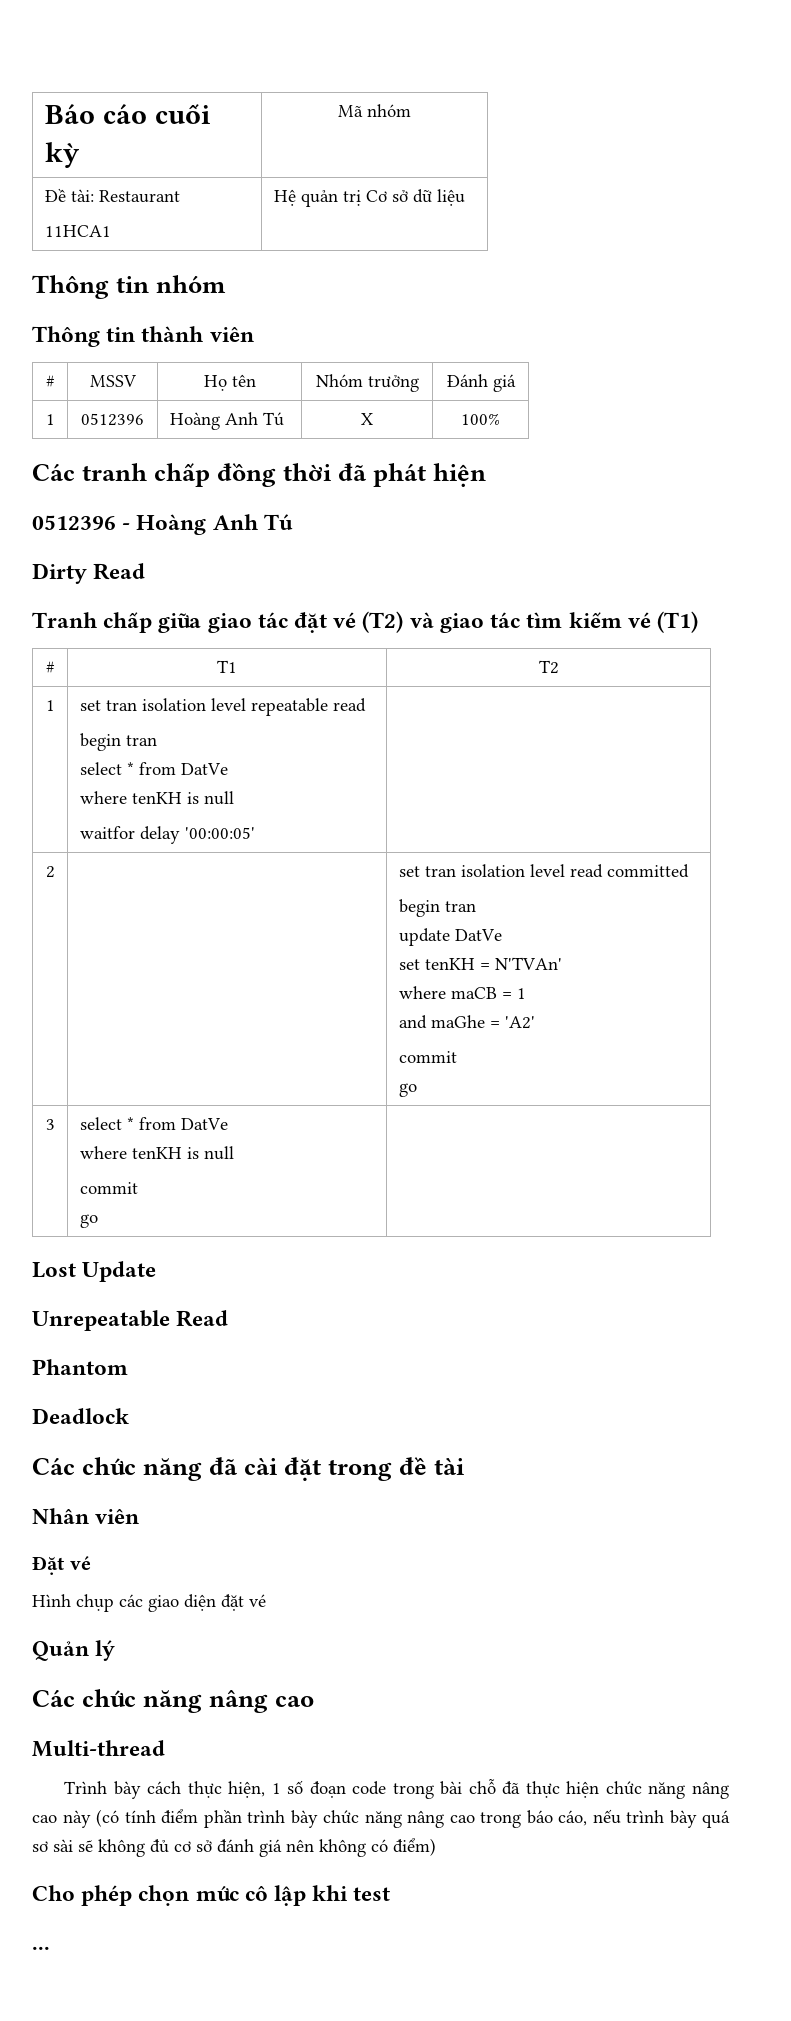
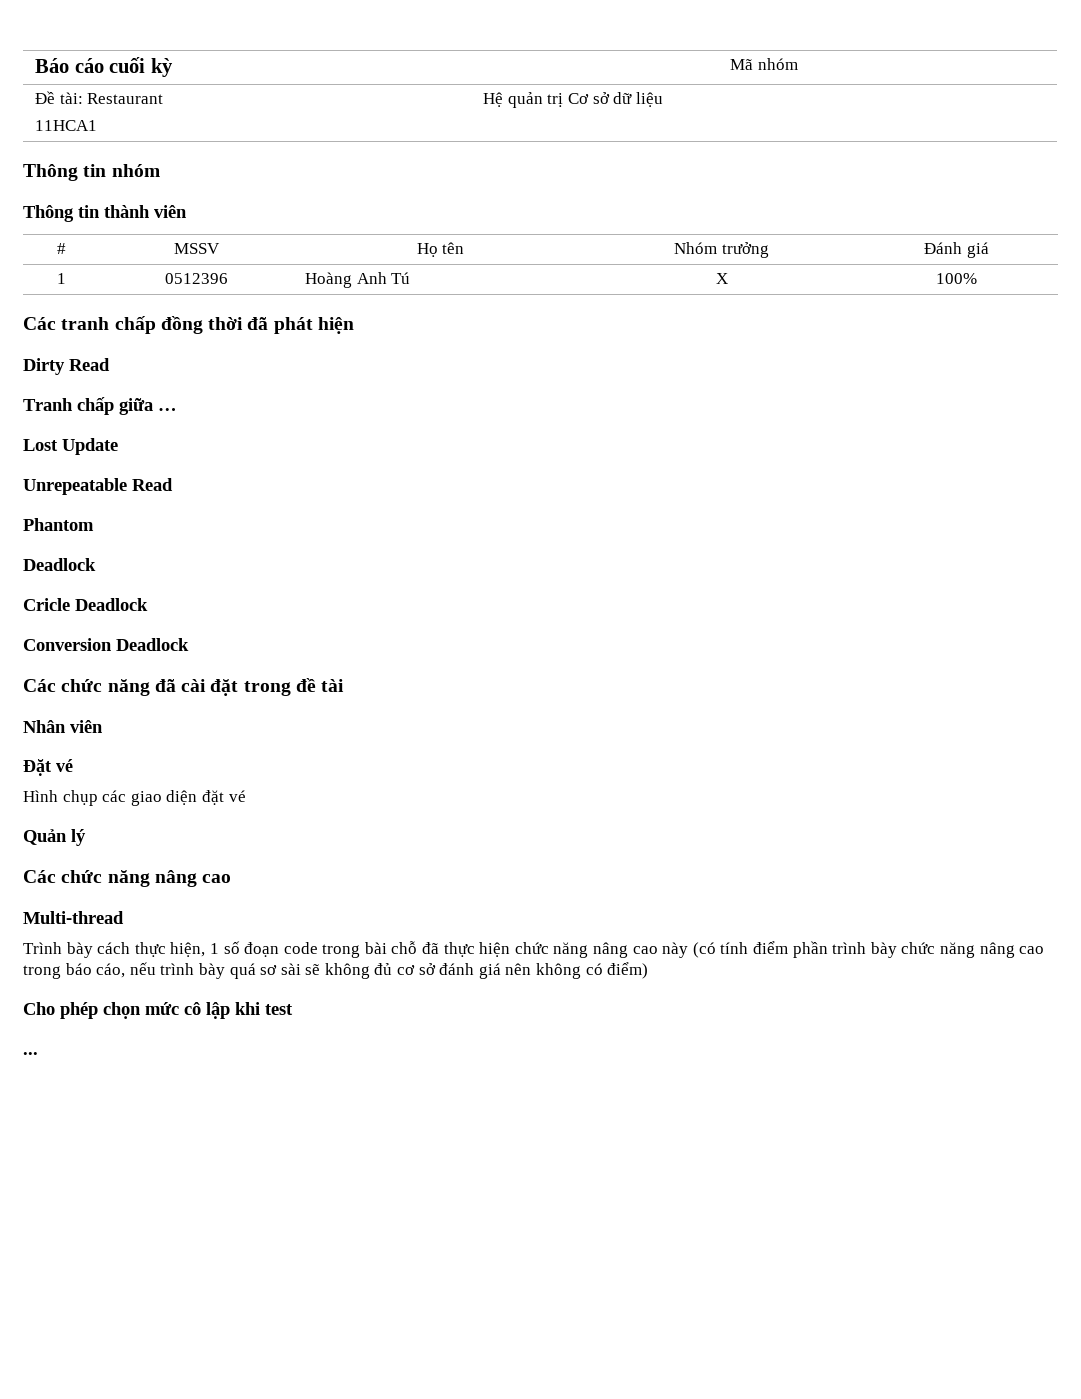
- 0512396 - Hoàng Anh Tú
- Tranh chấp giữa giao tác đặt vé (T2) và giao tác tìm kiếm vé (T1)
- # | T1 | T2
- 1 | set tran isolation level repeatable read
- begin tran
- select * from DatVe
- where tenKH is null
- waitfor delay '00:00:05' |
- 2 | | set tran isolation level read committed
- begin tran
- update DatVe
- set tenKH = N'TVAn'
- where maCB = 1
- and maGhe = 'A2'
- commit
- go
- 3 | select * from DatVe
- where tenKH is null
- commit
- go |
+ Tranh chấp giữa …
+ Cricle Deadlock
+ Conversion Deadlock

